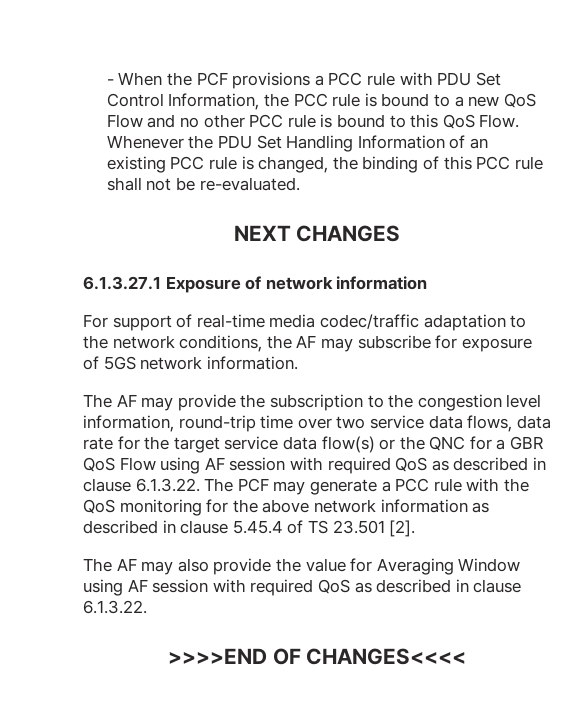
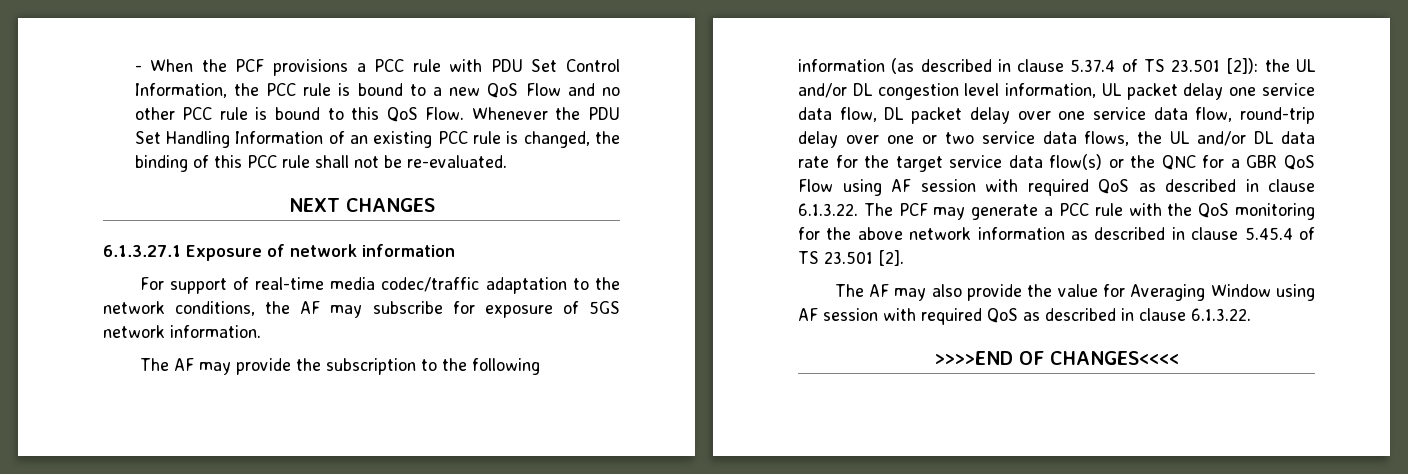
- The AF may provide the subscription to the congestion level information, round-trip time over two service data flows, data rate for the target service data flow(s) or the QNC for a GBR QoS Flow using AF session with required QoS as described in clause 6.1.3.22. The PCF may generate a PCC rule with the QoS monitoring for the above network information as described in clause 5.45.4 of TS 23.501 [2].
+ The AF may provide the subscription to the following information (as described in clause 5.37.4 of TS 23.501 [2]): the UL and/or DL congestion level information, UL packet delay one service data flow, DL packet delay over one service data flow, round-trip delay over one or two service data flows, the UL and/or DL data rate for the target service data flow(s) or the QNC for a GBR QoS Flow using AF session with required QoS as described in clause 6.1.3.22. The PCF may generate a PCC rule with the QoS monitoring for the above network information as described in clause 5.45.4 of TS 23.501 [2].

